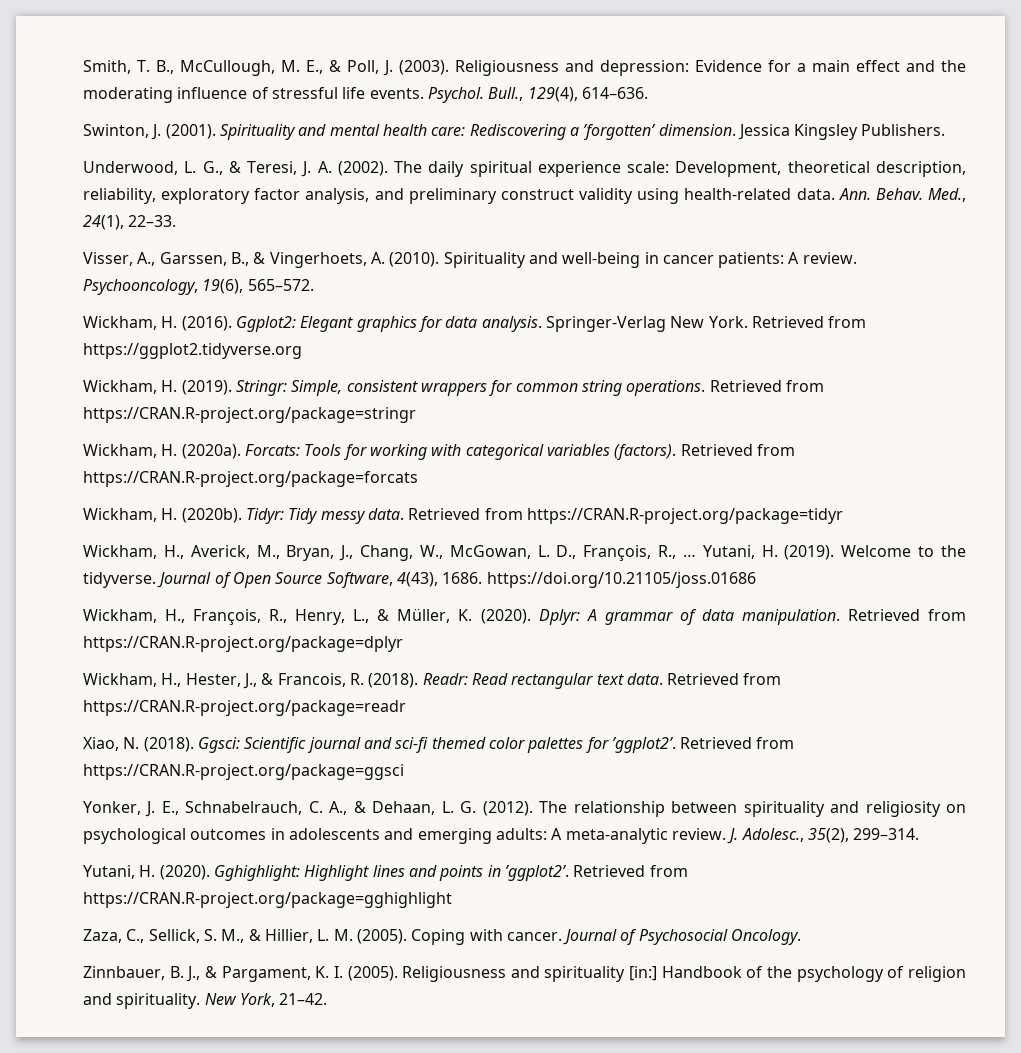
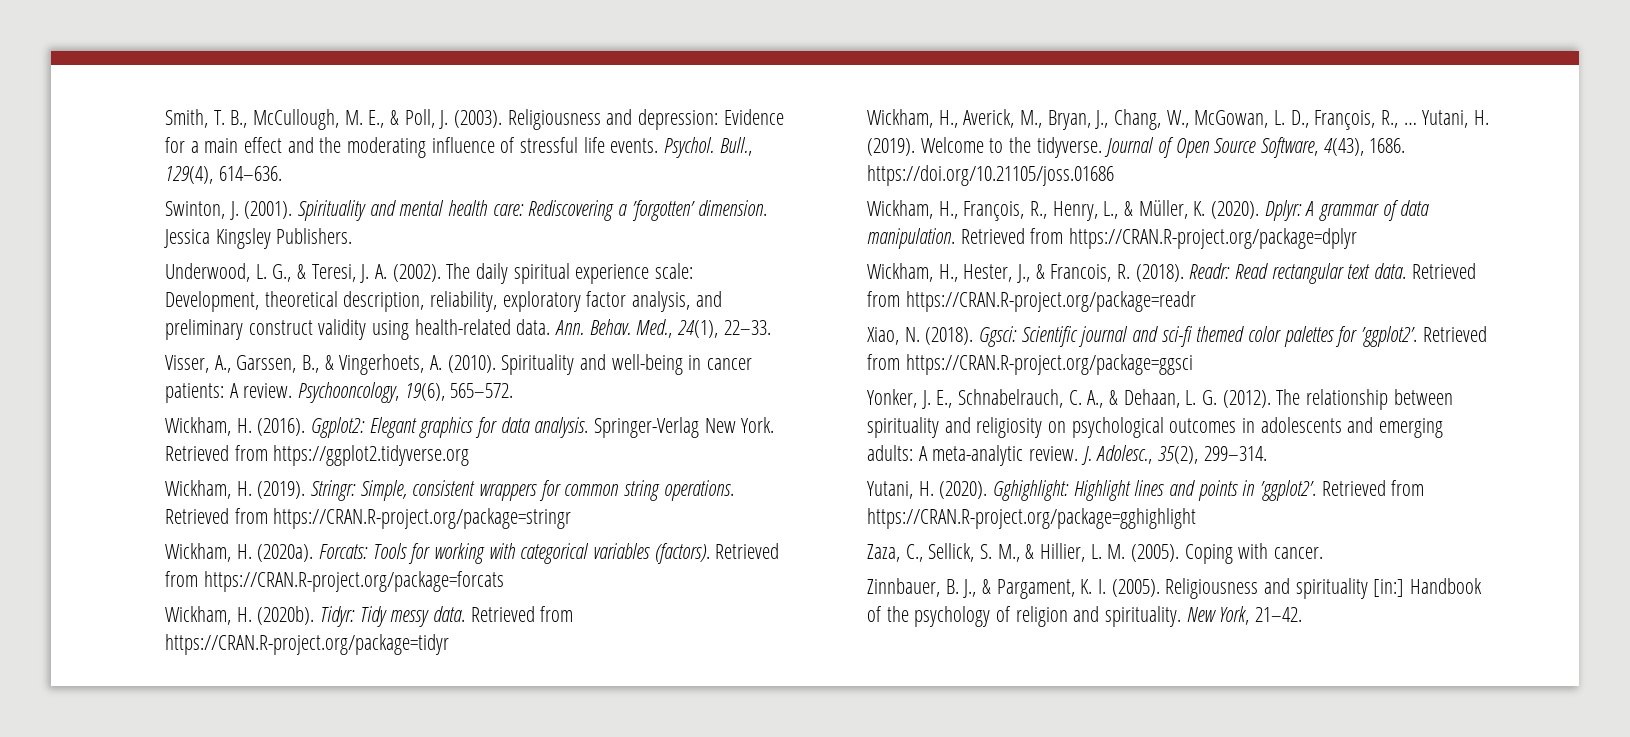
- Journal of Psychosocial Oncology.

